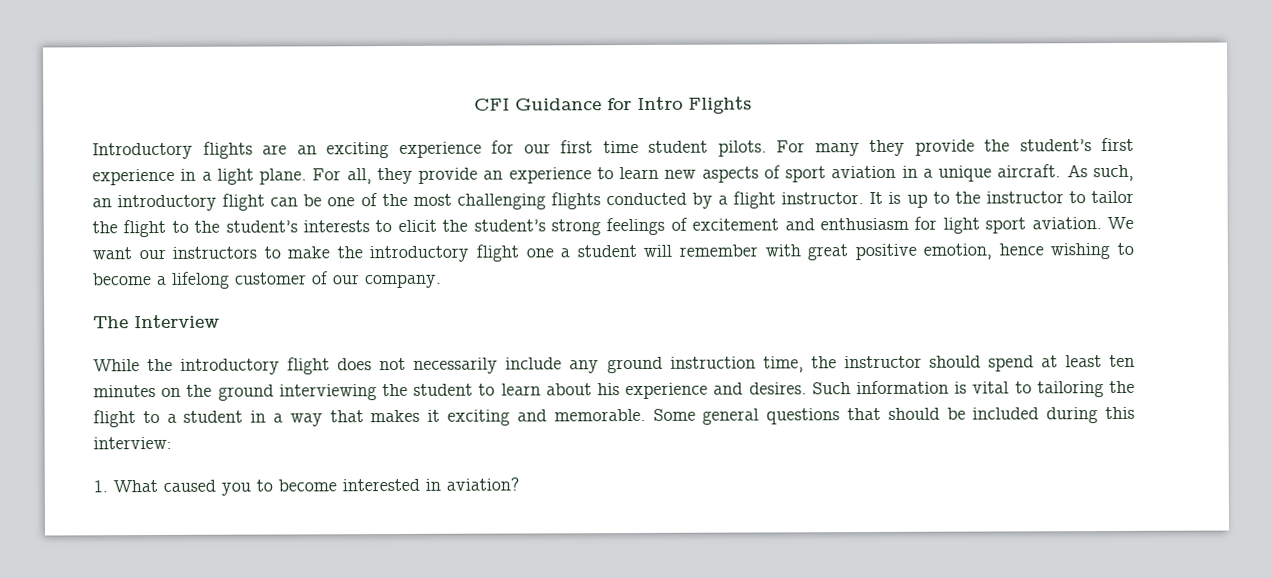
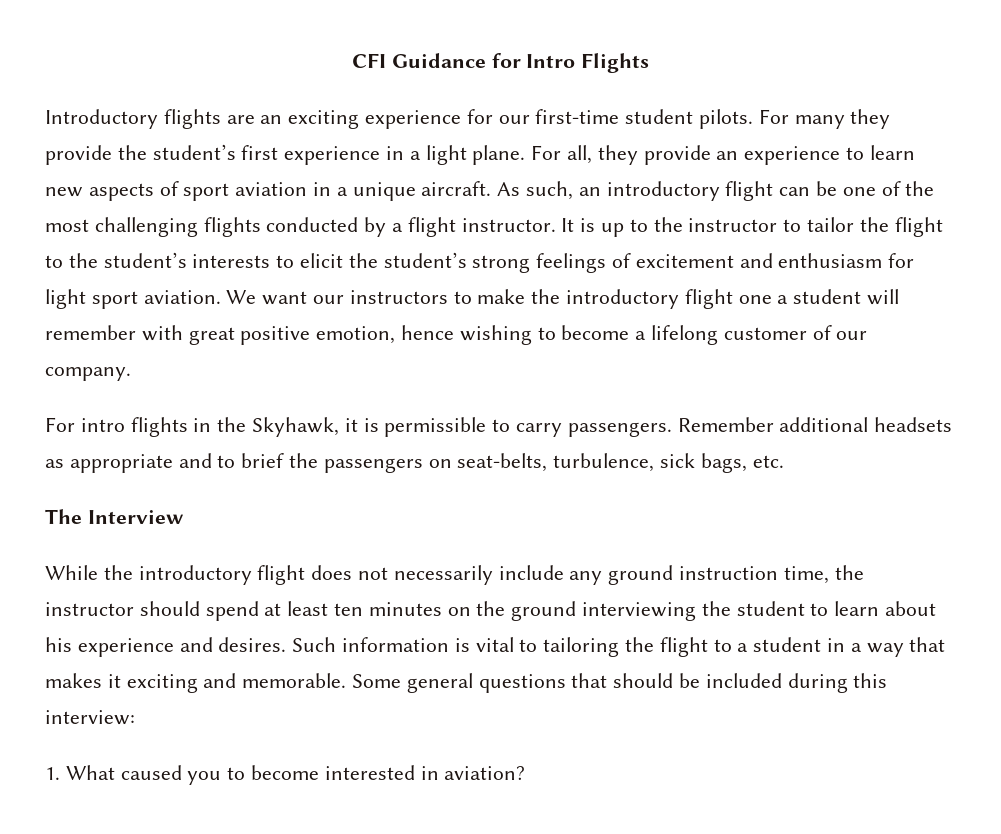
- Introductory flights are an exciting experience for our first time student pilots.
+ Introductory flights are an exciting experience for our first-time student pilots.
+ For intro flights in the Skyhawk, it is permissible to carry passengers. Remember additional headsets as appropriate and to brief the passengers on seat-belts, turbulence, sick bags, etc.

